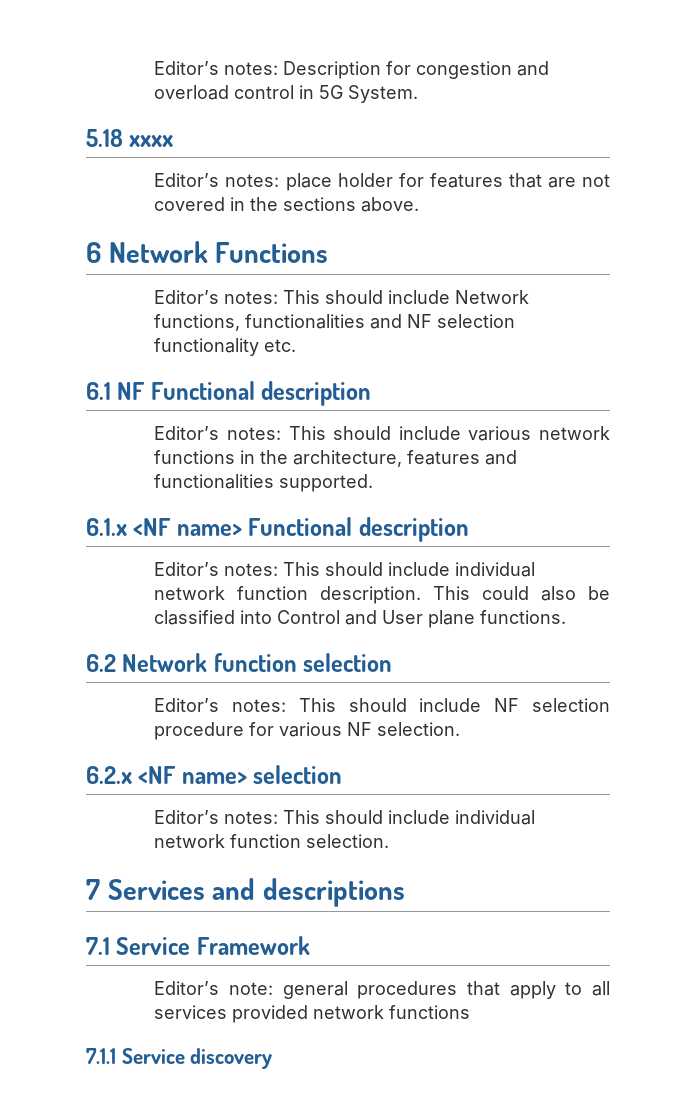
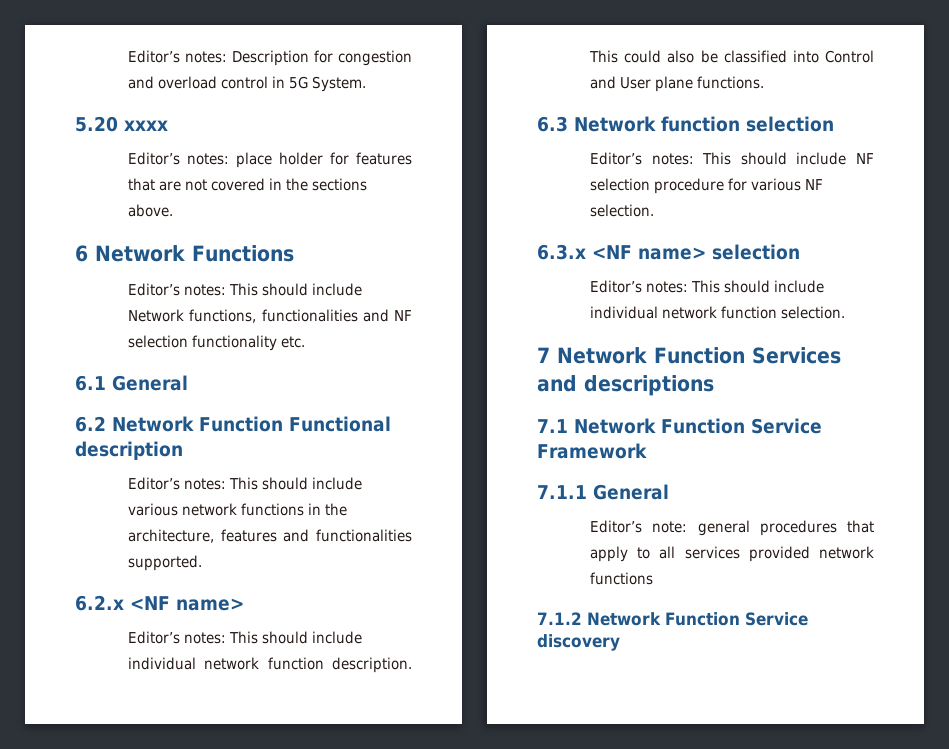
- 5.18 xxxx
+ 5.20 xxxx
- 6.1 NF Functional description
+ 6.1 General
+ 6.2 Network Function Functional description
- 6.1.x <NF name> Functional description
+ 6.2.x <NF name>
- 6.2 Network function selection
+ 6.3 Network function selection
- 6.2.x <NF name> selection
+ 6.3.x <NF name> selection
- 7 Services and descriptions
+ 7 Network Function Services and descriptions
- 7.1 Service Framework
+ 7.1 Network Function Service Framework
+ 7.1.1 General
- 7.1.1 Service discovery
+ 7.1.2 Network Function Service discovery

